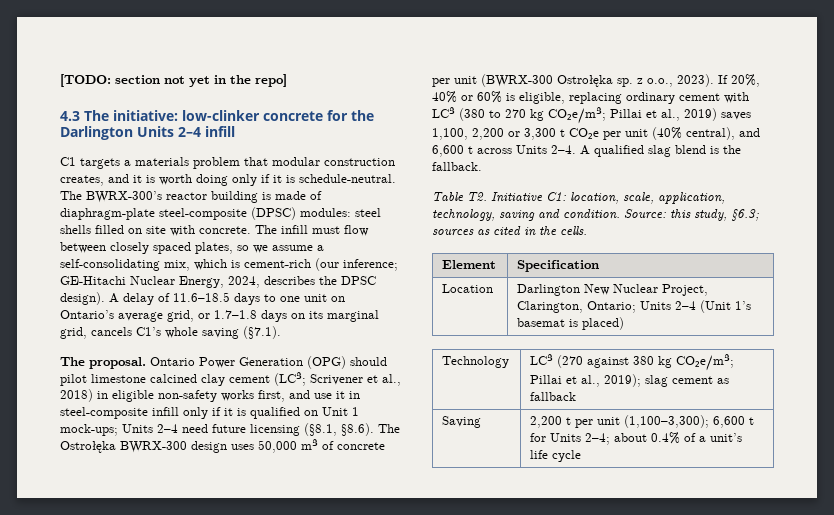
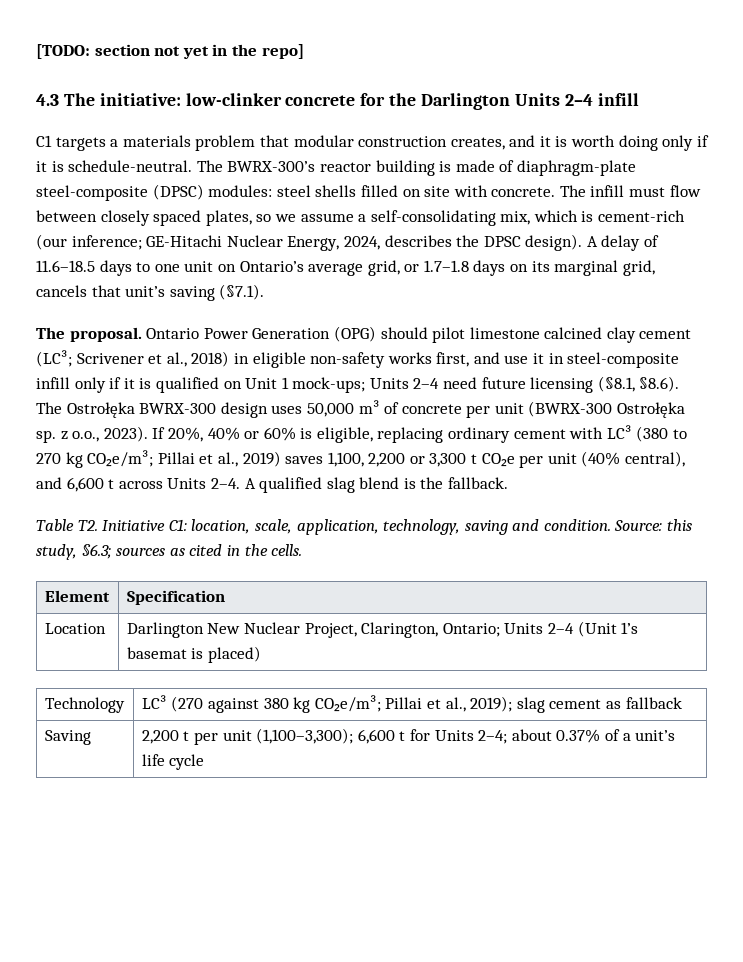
- A delay of 11.6–18.5 days to one unit on Ontario’s average grid, or 1.7–1.8 days on its marginal grid, cancels C1’s whole saving (§7.1).
+ A delay of 11.6–18.5 days to one unit on Ontario’s average grid, or 1.7–1.8 days on its marginal grid, cancels that unit’s saving (§7.1).
- Saving | 2,200 t per unit (1,100–3,300); 6,600 t for Units 2–4; about 0.4% of a unit’s life cycle
+ Saving | 2,200 t per unit (1,100–3,300); 6,600 t for Units 2–4; about 0.37% of a unit’s life cycle

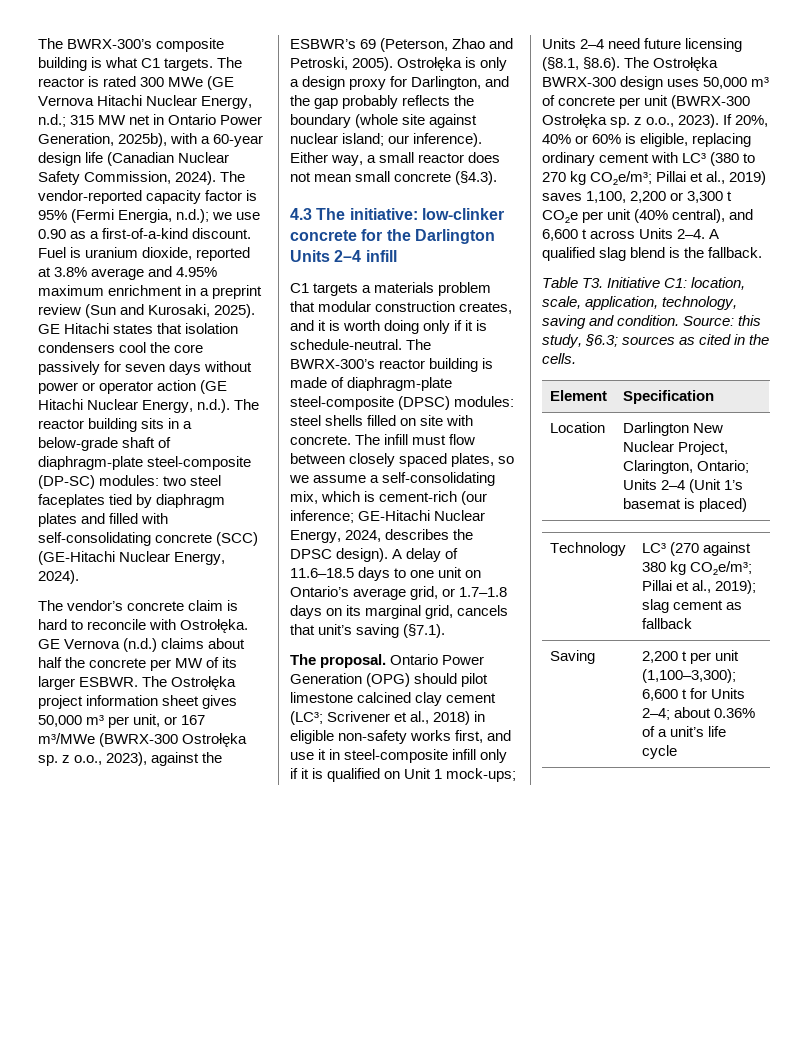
- [TODO: section not yet in the repo]
+ The BWRX-300’s composite building is what C1 targets. The reactor is rated 300 MWe (GE Vernova Hitachi Nuclear Energy, n.d.; 315 MW net in Ontario Power Generation, 2025b), with a 60-year design life (Canadian Nuclear Safety Commission, 2024). The vendor-reported capacity factor is 95% (Fermi Energia, n.d.); we use 0.90 as a first-of-a-kind discount. Fuel is uranium dioxide, reported at 3.8% average and 4.95% maximum enrichment in a preprint review (Sun and Kurosaki, 2025). GE Hitachi states that isolation condensers cool the core passively for seven days without power or operator action (GE Hitachi Nuclear Energy, n.d.). The reactor building sits in a below-grade shaft of diaphragm-plate steel-composite (DP-SC) modules: two steel faceplates tied by diaphragm plates and filled with self-consolidating concrete (SCC) (GE-Hitachi Nuclear Energy, 2024).
+ The vendor’s concrete claim is hard to reconcile with Ostrołęka. GE Vernova (n.d.) claims about half the concrete per MW of its larger ESBWR. The Ostrołęka project information sheet gives 50,000 m³ per unit, or 167 m³/MWe (BWRX-300 Ostrołęka sp. z o.o., 2023), against the ESBWR’s 69 (Peterson, Zhao and Petroski, 2005). Ostrołęka is only a design proxy for Darlington, and the gap probably reflects the boundary (whole site against nuclear island; our inference). Either way, a small reactor does not mean small concrete (§4.3).
- Table T2. Initiative C1: location, scale, application, technology, saving and condition.
+ Table T3. Initiative C1: location, scale, application, technology, saving and condition.
- Saving | 2,200 t per unit (1,100–3,300); 6,600 t for Units 2–4; about 0.37% of a unit’s life cycle
+ Saving | 2,200 t per unit (1,100–3,300); 6,600 t for Units 2–4; about 0.36% of a unit’s life cycle

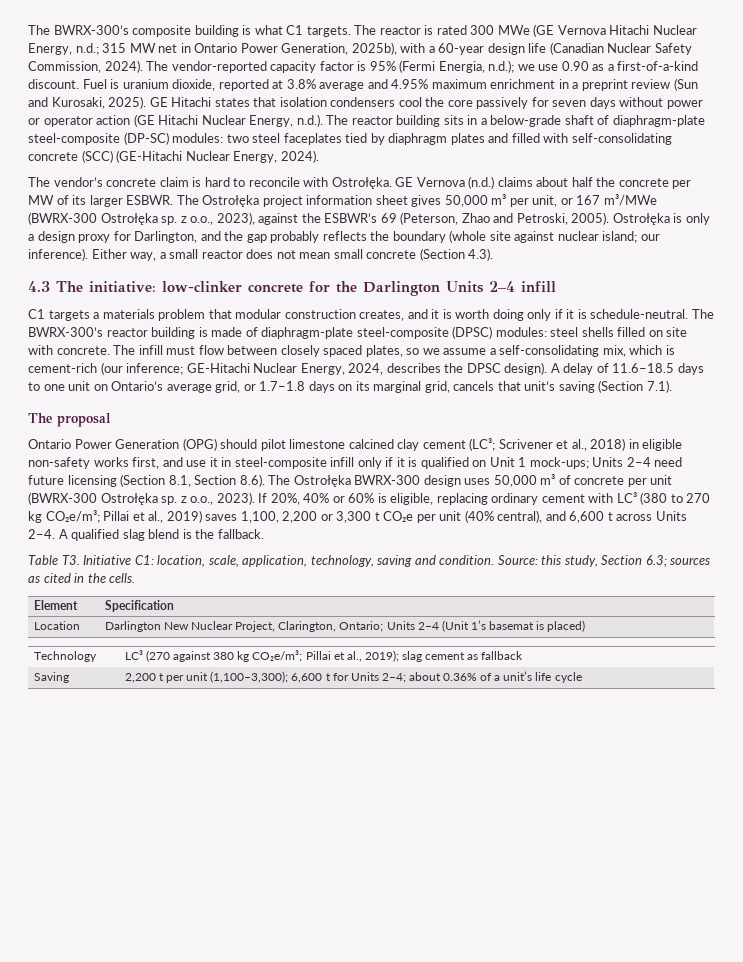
- Either way, a small reactor does not mean small concrete (§4.3).
+ Either way, a small reactor does not mean small concrete (Section 4.3).
- A delay of 11.6–18.5 days to one unit on Ontario’s average grid, or 1.7–1.8 days on its marginal grid, cancels that unit’s saving (§7.1).
- The proposal. Ontario Power Generation (OPG) should pilot limestone calcined clay cement (LC³;
+ A delay of 11.6–18.5 days to one unit on Ontario’s average grid, or 1.7–1.8 days on its marginal grid, cancels that unit’s saving (Section 7.1).
+ The proposal
+ Ontario Power Generation (OPG) should pilot limestone calcined clay cement (LC³;
- Units 2–4 need future licensing (§8.1, §8.6). The Ostrołęka BWRX-300 design uses 50,000 m³ of concrete per unit (BWRX-300 Ostrołęka sp. z o.o., 2023).
+ Units 2–4 need future licensing (Section 8.1, Section 8.6). The Ostrołęka BWRX-300 design uses 50,000 m³ of concrete per unit (BWRX-300 Ostrołęka sp. z o.o., 2023).
- Source: this study, §6.3; sources as cited in the cells.
+ Source: this study, Section 6.3; sources as cited in the cells.

